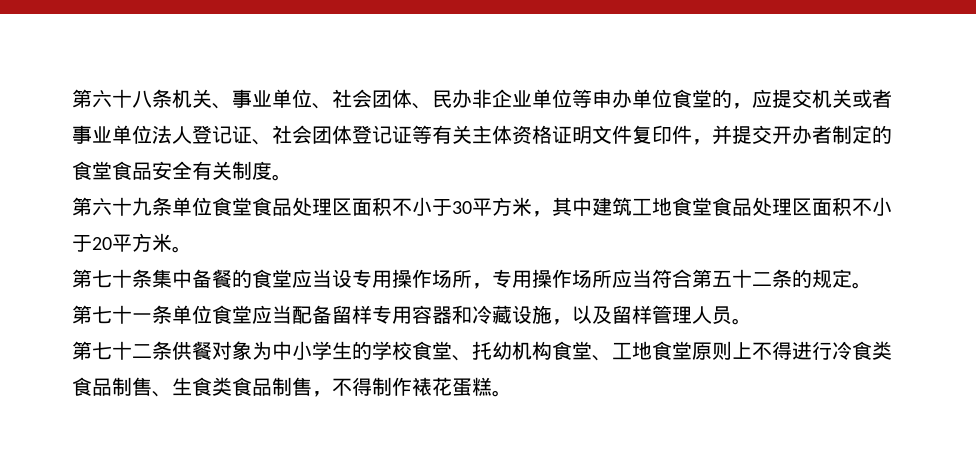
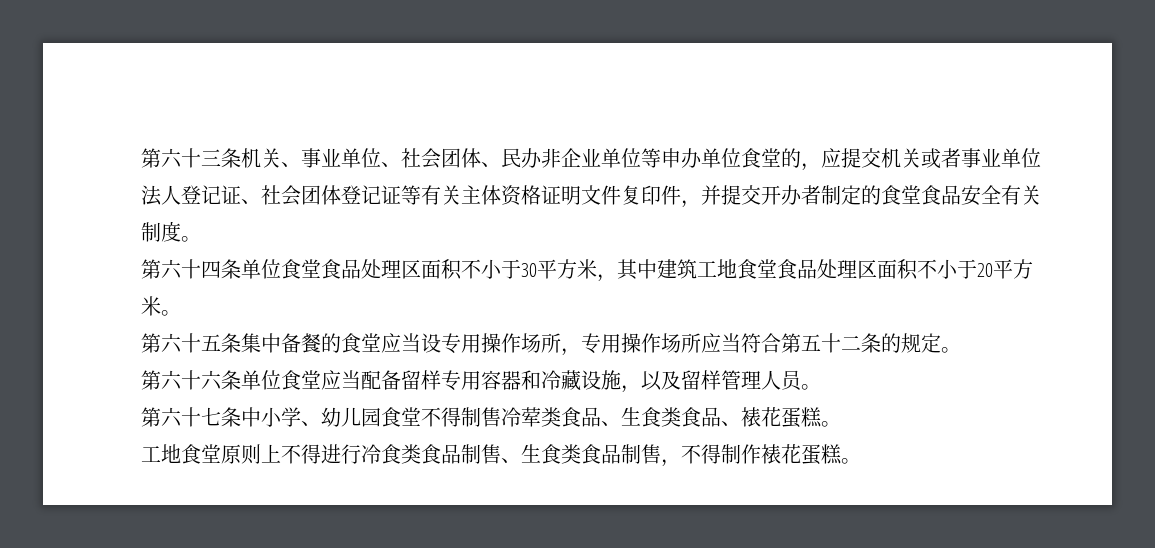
- 第六十八条机关、事业单位、社会团体、民办非企业单位等申办单位食堂的，应提交机关或者事业单位法人登记证、社会团体登记证等有关主体资格证明文件复印件，并提交开办者制定的食堂食品安全有关制度。
+ 第六十三条机关、事业单位、社会团体、民办非企业单位等申办单位食堂的，应提交机关或者事业单位法人登记证、社会团体登记证等有关主体资格证明文件复印件，并提交开办者制定的食堂食品安全有关制度。
- 第六十九条单位食堂食品处理区面积不小于30平方米，其中建筑工地食堂食品处理区面积不小于20平方米。
+ 第六十四条单位食堂食品处理区面积不小于30平方米，其中建筑工地食堂食品处理区面积不小于20平方米。
- 第七十条集中备餐的食堂应当设专用操作场所，专用操作场所应当符合第五十二条的规定。
+ 第六十五条集中备餐的食堂应当设专用操作场所，专用操作场所应当符合第五十二条的规定。
- 第七十一条单位食堂应当配备留样专用容器和冷藏设施，以及留样管理人员。
+ 第六十六条单位食堂应当配备留样专用容器和冷藏设施，以及留样管理人员。
- 第七十二条供餐对象为中小学生的学校食堂、托幼机构食堂、工地食堂原则上不得进行冷食类食品制售、生食类食品制售，不得制作裱花蛋糕。
+ 第六十七条中小学、幼儿园食堂不得制售冷荤类食品、生食类食品、裱花蛋糕。
+ 工地食堂原则上不得进行冷食类食品制售、生食类食品制售，不得制作裱花蛋糕。

